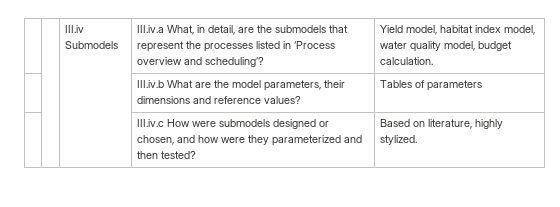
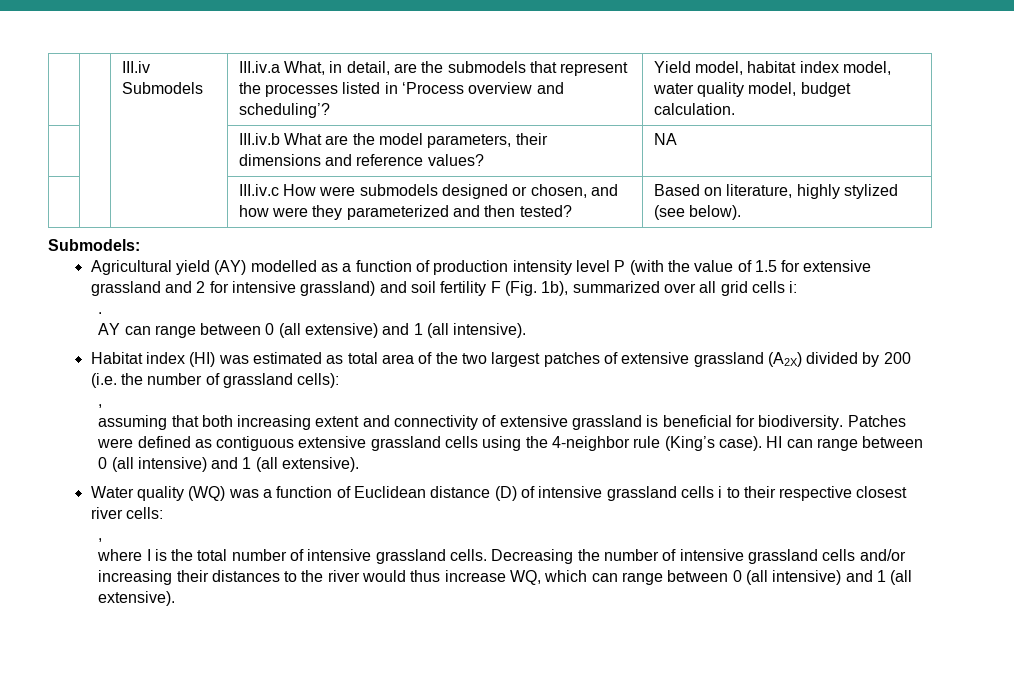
- | | | III.iv.b What are the model parameters, their dimensions and reference values? | Tables of parameters
+ | | | III.iv.b What are the model parameters, their dimensions and reference values? | NA
- | | | III.iv.c How were submodels designed or chosen, and how were they parameterized and then tested? | Based on literature, highly stylized.
+ | | | III.iv.c How were submodels designed or chosen, and how were they parameterized and then tested? | Based on literature, highly stylized (see below).
+ Submodels:
+ Agricultural yield (AY) modelled as a function of production intensity level P (with the value of 1.5 for extensive grassland and 2 for intensive grassland) and soil fertility F (Fig. 1b), summarized over all grid cells i:
+ .
+ AY can range between 0 (all extensive) and 1 (all intensive).
+ Habitat index (HI) was estimated as total area of the two largest patches of extensive grassland (A2X) divided by 200 (i.e. the number of grassland cells):
+ ,
+ assuming that both increasing extent and connectivity of extensive grassland is beneficial for biodiversity. Patches were defined as contiguous extensive grassland cells using the 4-neighbor rule (King’s case). HI can range between 0 (all intensive) and 1 (all extensive).
+ Water quality (WQ) was a function of Euclidean distance (D) of intensive grassland cells i to their respective closest river cells:
+ ,
+ where I is the total number of intensive grassland cells. Decreasing the number of intensive grassland cells and/or increasing their distances to the river would thus increase WQ, which can range between 0 (all intensive) and 1 (all extensive).

